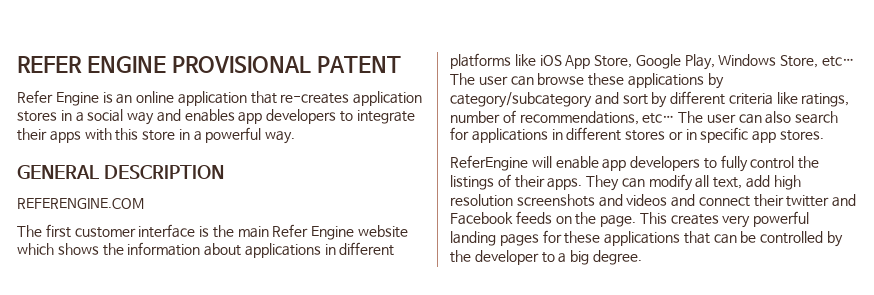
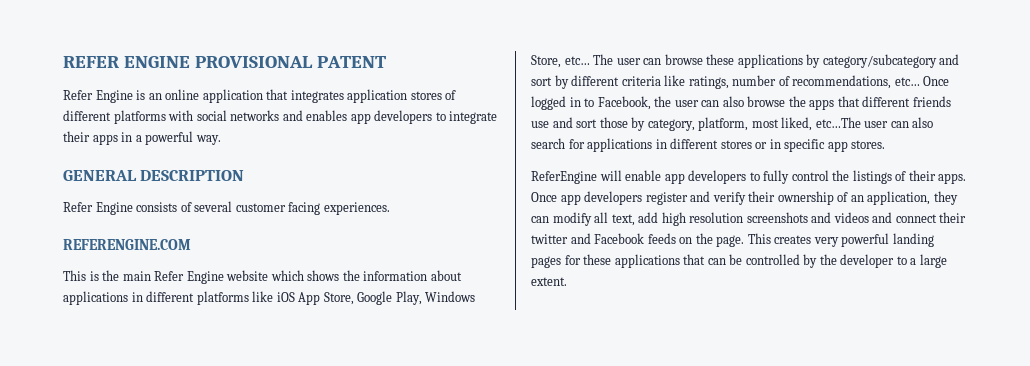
- Refer Engine is an online application that re-creates application stores in a social way and enables app developers to integrate their apps with this store in a powerful way.
+ Refer Engine is an online application that integrates application stores of different platforms with social networks and enables app developers to integrate their apps in a powerful way.
+ Refer Engine consists of several customer facing experiences.
  REFERENGINE.COM
- The first customer interface is the main Refer Engine website which shows the information about applications in different platforms like iOS App Store, Google Play, Windows Store, etc…
+ This is the main Refer Engine website which shows the information about applications in different platforms like iOS App Store, Google Play, Windows Store, etc…
- The user can also search for applications in different stores or in specific app stores.
+ Once logged in to Facebook, the user can also browse the apps that different friends use and sort those by category, platform, most liked, etc…The user can also search for applications in different stores or in specific app stores.
- They can modify all text, add high resolution screenshots and videos and connect their twitter and Facebook feeds on the page.
+ Once app developers register and verify their ownership of an application, they can modify all text, add high resolution screenshots and videos and connect their twitter and Facebook feeds on the page.
- This creates very powerful landing pages for these applications that can be controlled by the developer to a big degree.
+ This creates very powerful landing pages for these applications that can be controlled by the developer to a large extent.

